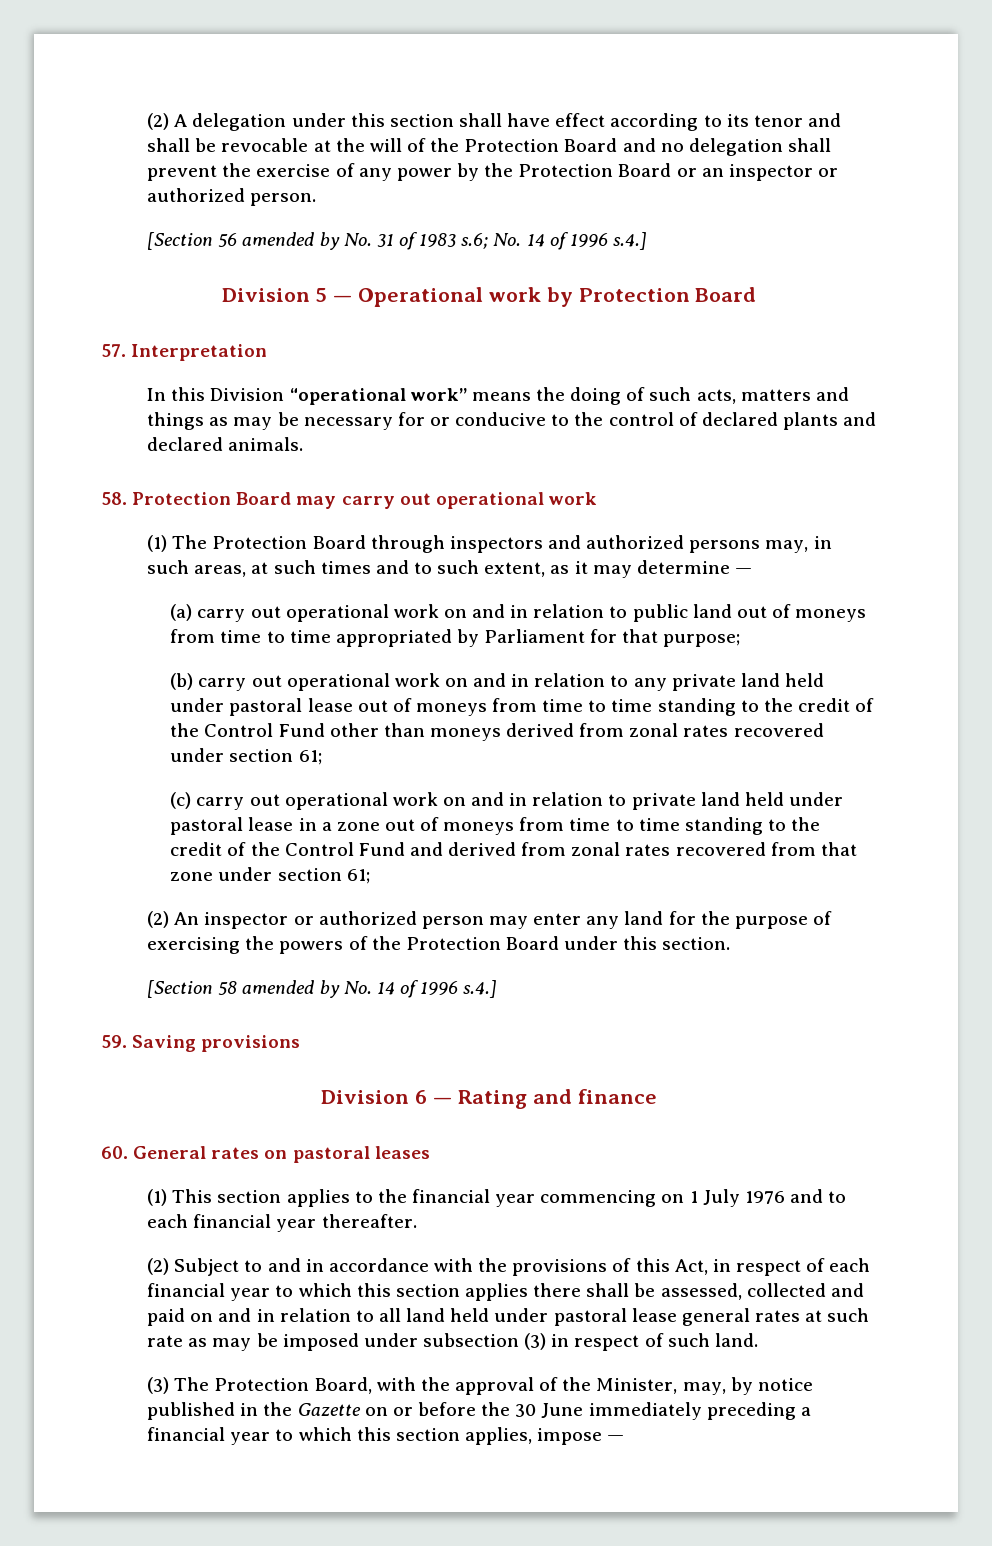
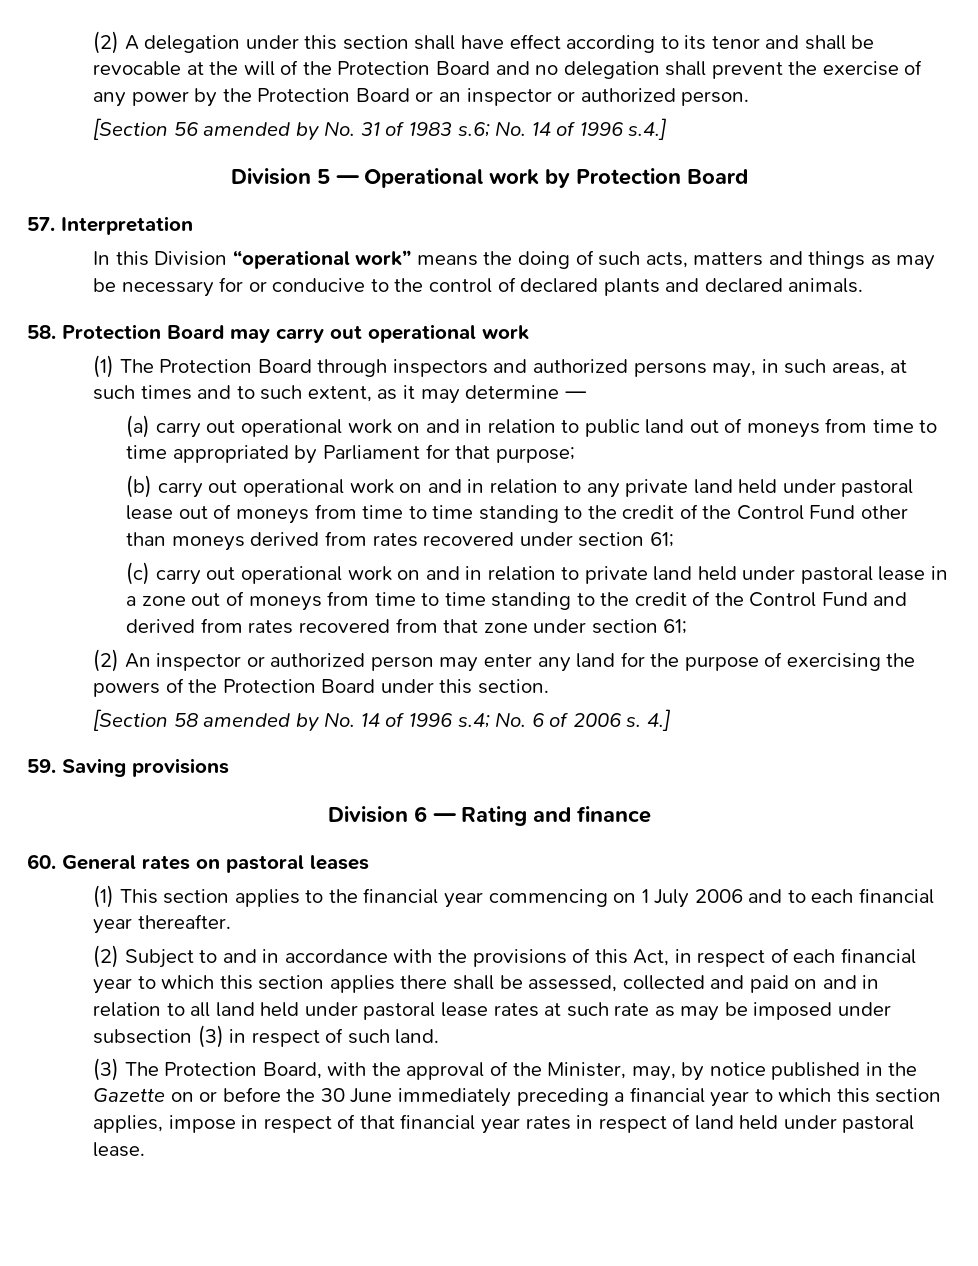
- (b) carry out operational work on and in relation to any private land held under pastoral lease out of moneys from time to time standing to the credit of the Control Fund other than moneys derived from zonal rates recovered under section 61;
+ (b) carry out operational work on and in relation to any private land held under pastoral lease out of moneys from time to time standing to the credit of the Control Fund other than moneys derived from rates recovered under section 61;
- (c) carry out operational work on and in relation to private land held under pastoral lease in a zone out of moneys from time to time standing to the credit of the Control Fund and derived from zonal rates recovered from that zone under section 61;
+ (c) carry out operational work on and in relation to private land held under pastoral lease in a zone out of moneys from time to time standing to the credit of the Control Fund and derived from rates recovered from that zone under section 61;
- [Section 58 amended by No. 14 of 1996 s.4.]
+ [Section 58 amended by No. 14 of 1996 s.4; No. 6 of 2006 s. 4.]
- (1) This section applies to the financial year commencing on 1 July 1976 and to each financial year thereafter.
+ (1) This section applies to the financial year commencing on 1 July 2006 and to each financial year thereafter.
- (2) Subject to and in accordance with the provisions of this Act, in respect of each financial year to which this section applies there shall be assessed, collected and paid on and in relation to all land held under pastoral lease general rates at such rate as may be imposed under subsection (3) in respect of such land.
+ (2) Subject to and in accordance with the provisions of this Act, in respect of each financial year to which this section applies there shall be assessed, collected and paid on and in relation to all land held under pastoral lease rates at such rate as may be imposed under subsection (3) in respect of such land.
- (3) The Protection Board, with the approval of the Minister, may, by notice published in the Gazette on or before the 30 June immediately preceding a financial year to which this section applies, impose —
+ (3) The Protection Board, with the approval of the Minister, may, by notice published in the Gazette on or before the 30 June immediately preceding a financial year to which this section applies, impose in respect of that financial year rates in respect of land held under pastoral lease.

